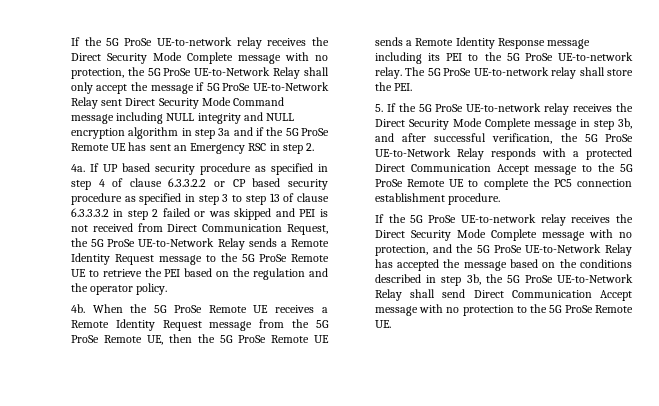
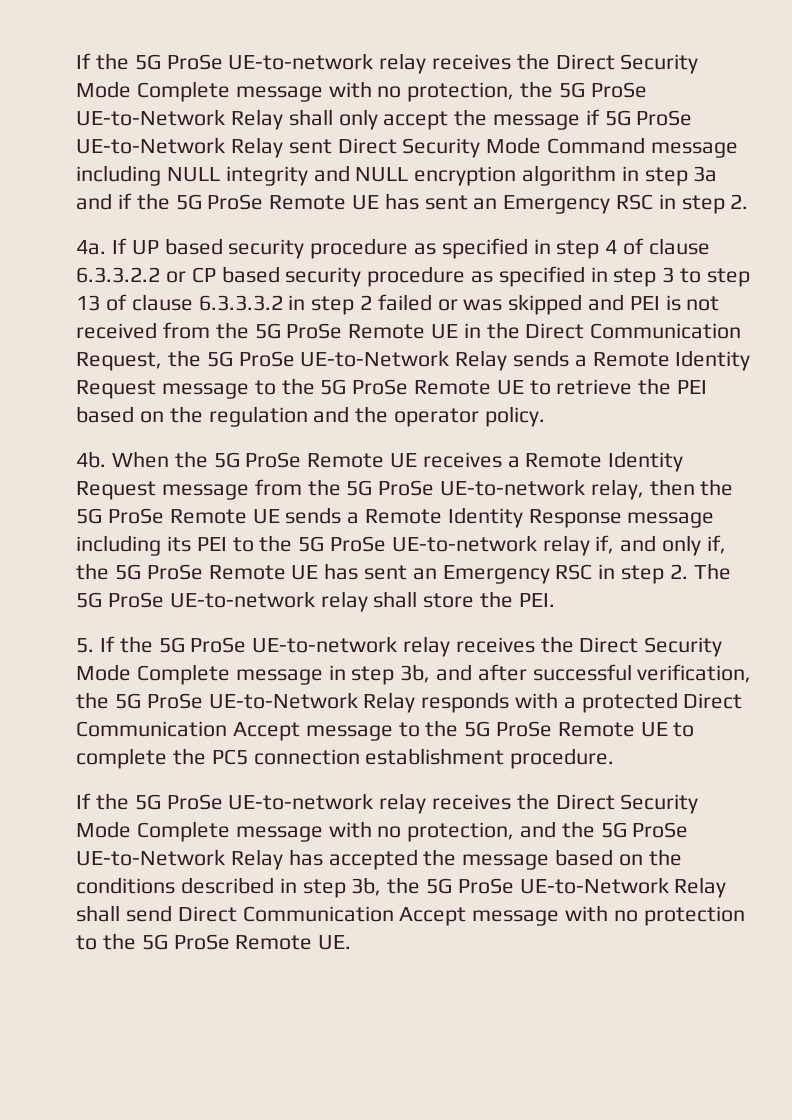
- If UP based security procedure as specified in step 4 of clause 6.3.3.2.2 or CP based security procedure as specified in step 3 to step 13 of clause 6.3.3.3.2 in step 2 failed or was skipped and PEI is not received from Direct Communication Request, the 5G ProSe UE-to-Network Relay sends a Remote Identity Request message to the 5G ProSe Remote UE to retrieve the PEI based on the regulation and the operator policy.
+ If UP based security procedure as specified in step 4 of clause 6.3.3.2.2 or CP based security procedure as specified in step 3 to step 13 of clause 6.3.3.3.2 in step 2 failed or was skipped and PEI is not received from the 5G ProSe Remote UE in the Direct Communication Request, the 5G ProSe UE-to-Network Relay sends a Remote Identity Request message to the 5G ProSe Remote UE to retrieve the PEI based on the regulation and the operator policy.
- When the 5G ProSe Remote UE receives a Remote Identity Request message from the 5G ProSe Remote UE, then the 5G ProSe Remote UE sends a Remote Identity Response message including its PEI to the 5G ProSe UE-to-network relay. The 5G ProSe UE-to-network relay shall store the PEI.
+ When the 5G ProSe Remote UE receives a Remote Identity Request message from the 5G ProSe UE-to-network relay, then the 5G ProSe Remote UE sends a Remote Identity Response message including its PEI to the 5G ProSe UE-to-network relay if, and only if, the 5G ProSe Remote UE has sent an Emergency RSC in step 2. The 5G ProSe UE-to-network relay shall store the PEI.

